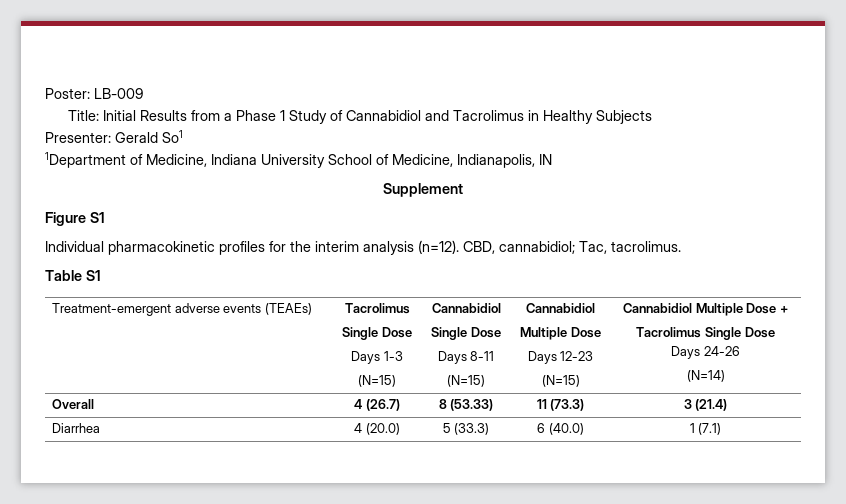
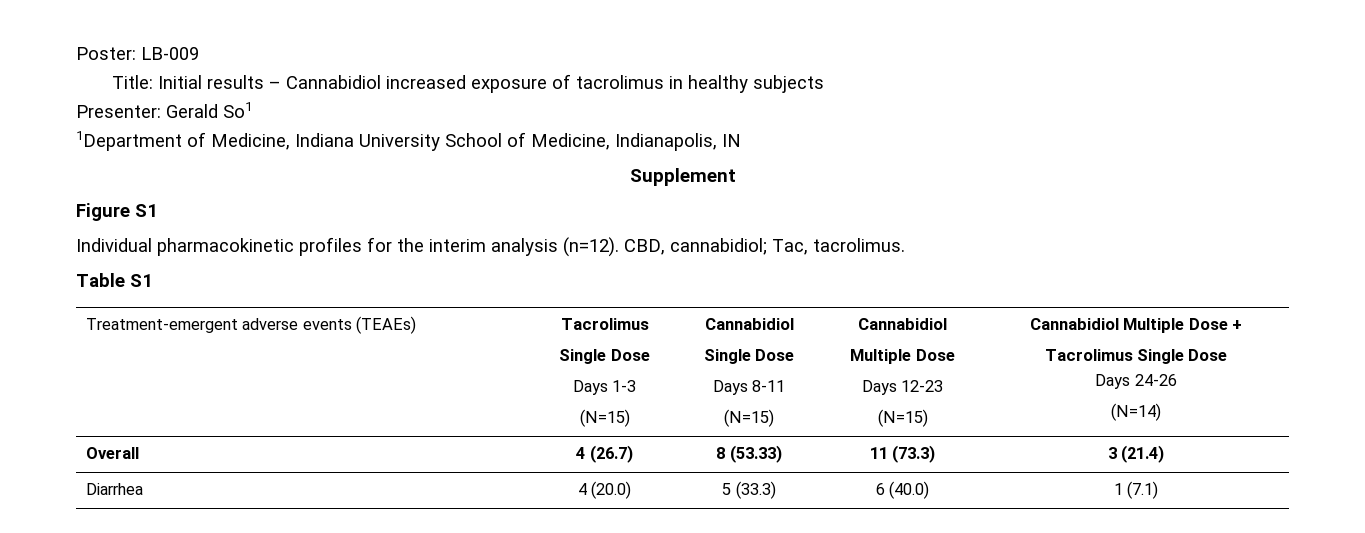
- Title: Initial Results from a Phase 1 Study of Cannabidiol and Tacrolimus in Healthy Subjects
+ Title: Initial results – Cannabidiol increased exposure of tacrolimus in healthy subjects

